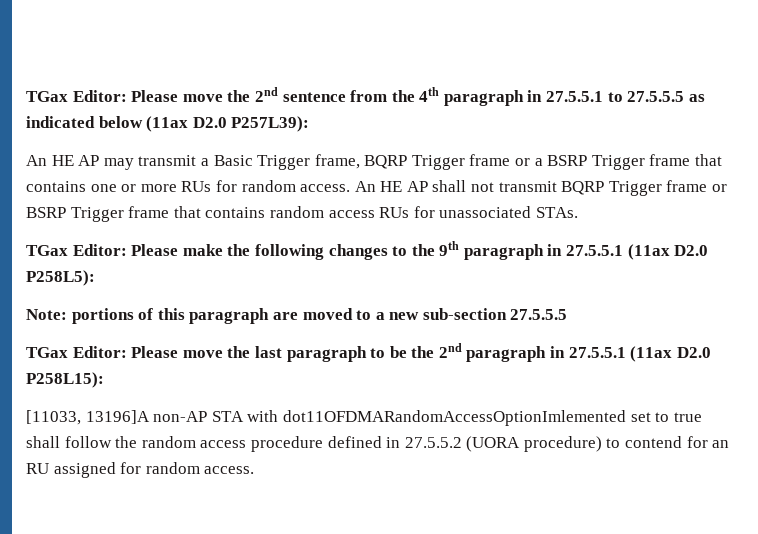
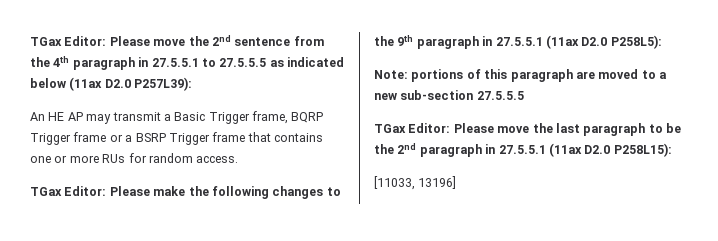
- An HE AP shall not transmit BQRP Trigger frame or BSRP Trigger frame that contains random access RUs for unassociated STAs.
- [11033, 13196]A non-AP STA with dot11OFDMARandomAccessOptionImlemented set to true shall follow the random access procedure defined in 27.5.5.2 (UORA procedure) to contend for an RU assigned for random access.
+ [11033, 13196]

